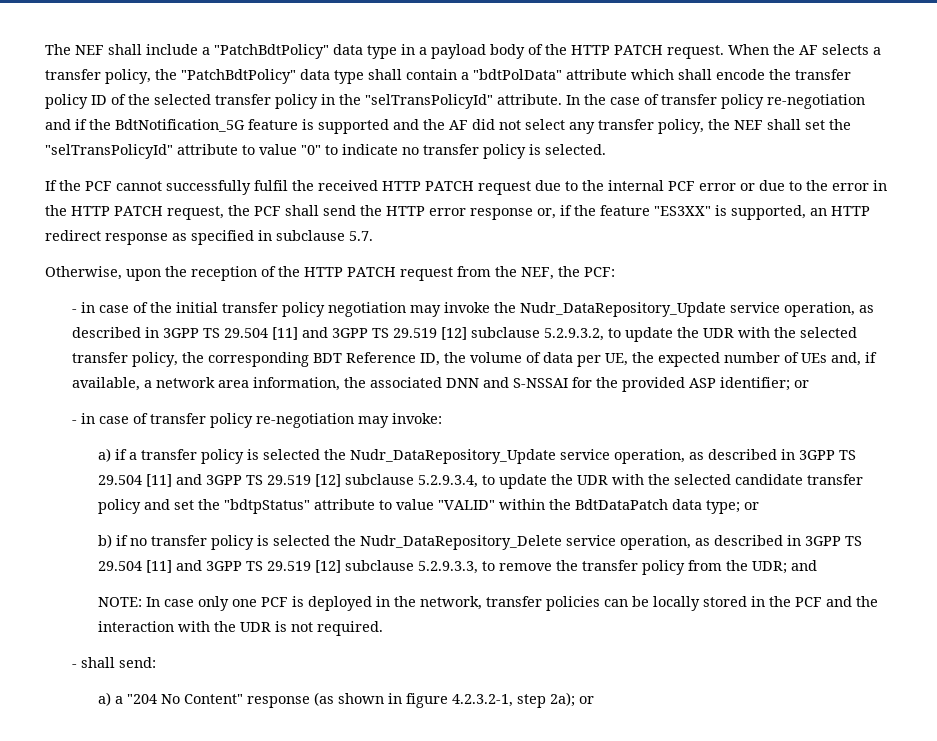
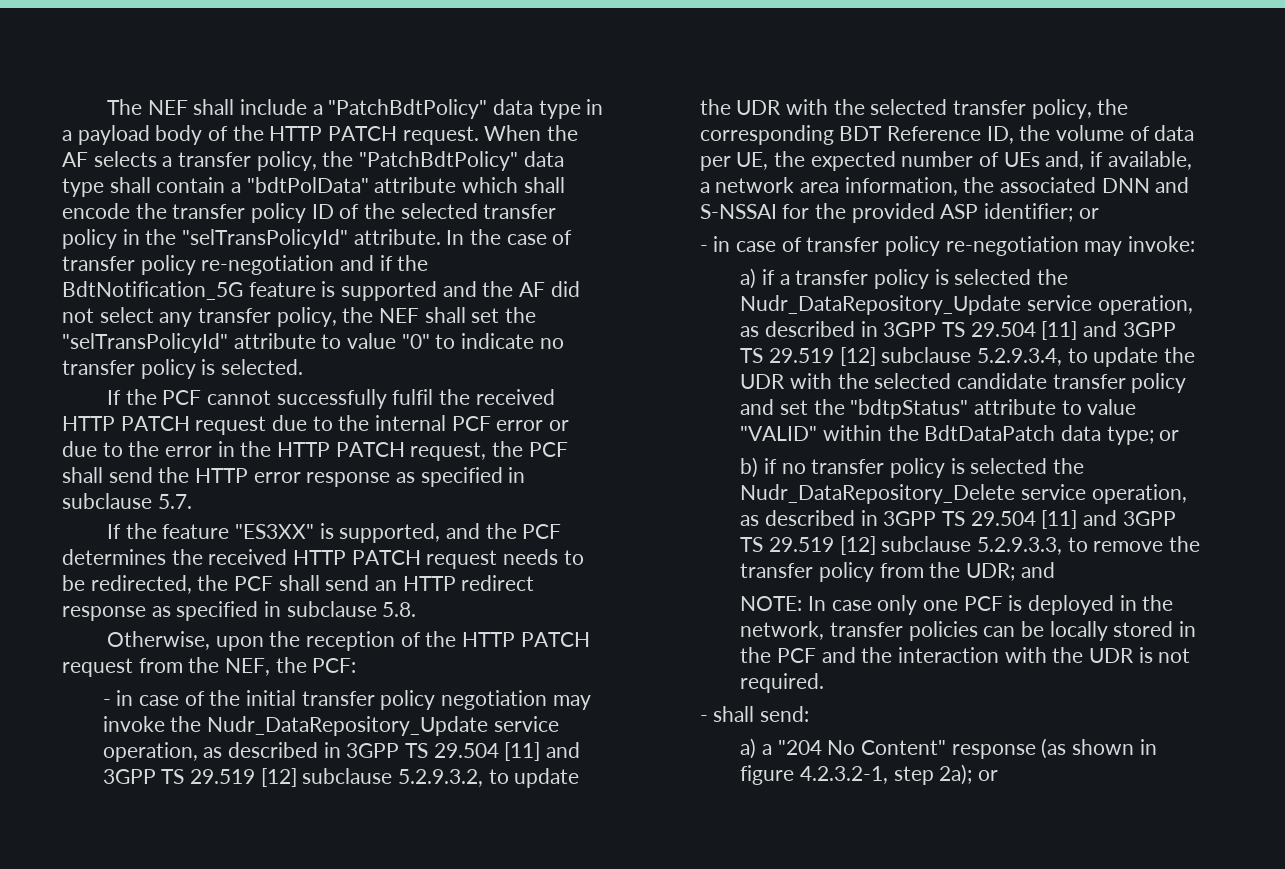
- If the PCF cannot successfully fulfil the received HTTP PATCH request due to the internal PCF error or due to the error in the HTTP PATCH request, the PCF shall send the HTTP error response or, if the feature "ES3XX" is supported, an HTTP redirect response as specified in subclause 5.7.
+ If the PCF cannot successfully fulfil the received HTTP PATCH request due to the internal PCF error or due to the error in the HTTP PATCH request, the PCF shall send the HTTP error response as specified in subclause 5.7.
+ If the feature "ES3XX" is supported, and the PCF determines the received HTTP PATCH request needs to be redirected, the PCF shall send an HTTP redirect response as specified in subclause 5.8.

